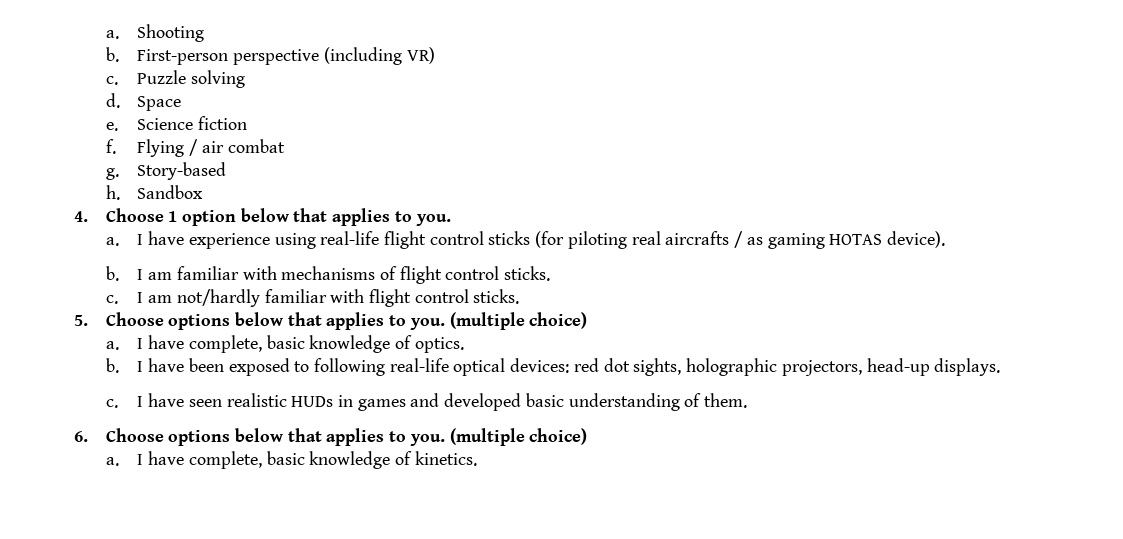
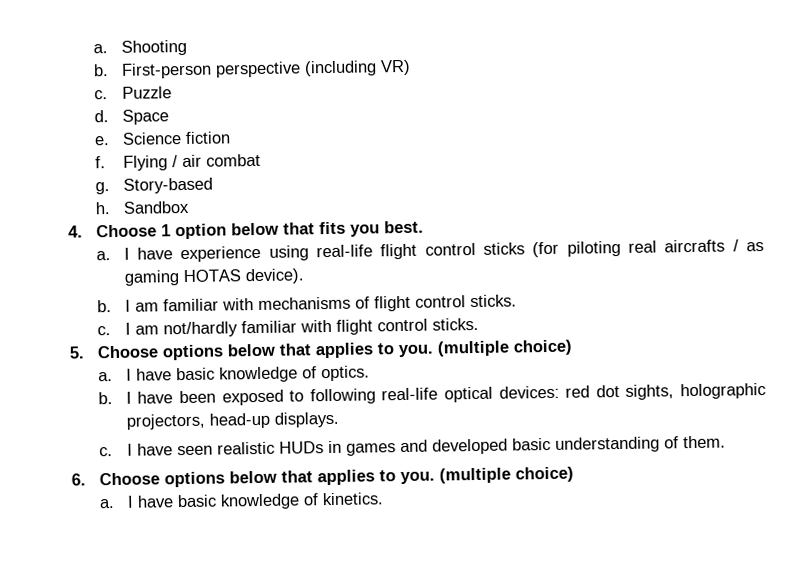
- Puzzle solving
+ Puzzle
- 4. Choose 1 option below that applies to you.
+ 4. Choose 1 option below that fits you best.
- I have complete, basic knowledge of optics.
+ I have basic knowledge of optics.
- I have complete, basic knowledge of kinetics.
+ I have basic knowledge of kinetics.

